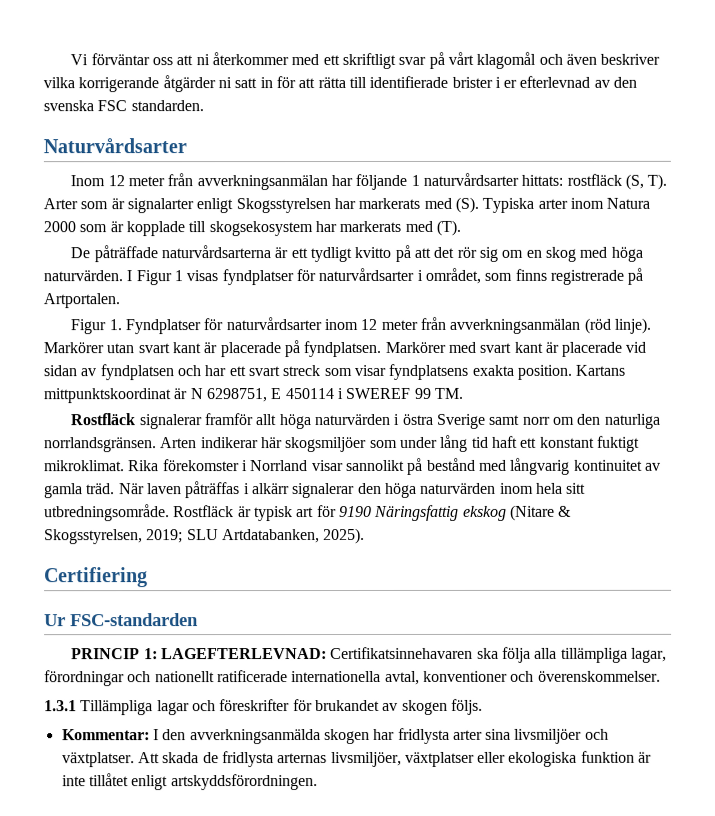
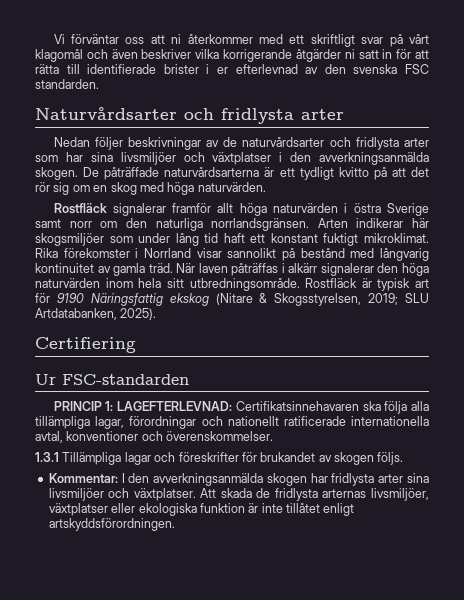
- Naturvårdsarter
- Inom 12 meter från avverkningsanmälan har följande 1 naturvårdsarter hittats: rostfläck (S, T). Arter som är signalarter enligt Skogsstyrelsen har markerats med (S). Typiska arter inom Natura 2000 som är kopplade till skogsekosystem har markerats med (T).
- De påträffade naturvårdsarterna är ett tydligt kvitto på att det rör sig om en skog med höga naturvärden. I Figur 1 visas fyndplatser för naturvårdsarter i området, som finns registrerade på Artportalen.
- Figur 1. Fyndplatser för naturvårdsarter inom 12 meter från avverkningsanmälan (röd linje). Markörer utan svart kant är placerade på fyndplatsen. Markörer med svart kant är placerade vid sidan av fyndplatsen och har ett svart streck som visar fyndplatsens exakta position. Kartans mittpunktskoordinat är N 6298751, E 450114 i SWEREF 99 TM.
+ Naturvårdsarter och fridlysta arter
+ Nedan följer beskrivningar av de naturvårdsarter och fridlysta arter som har sina livsmiljöer och växtplatser i den avverkningsanmälda skogen. De påträffade naturvårdsarterna är ett tydligt kvitto på att det rör sig om en skog med höga naturvärden.

